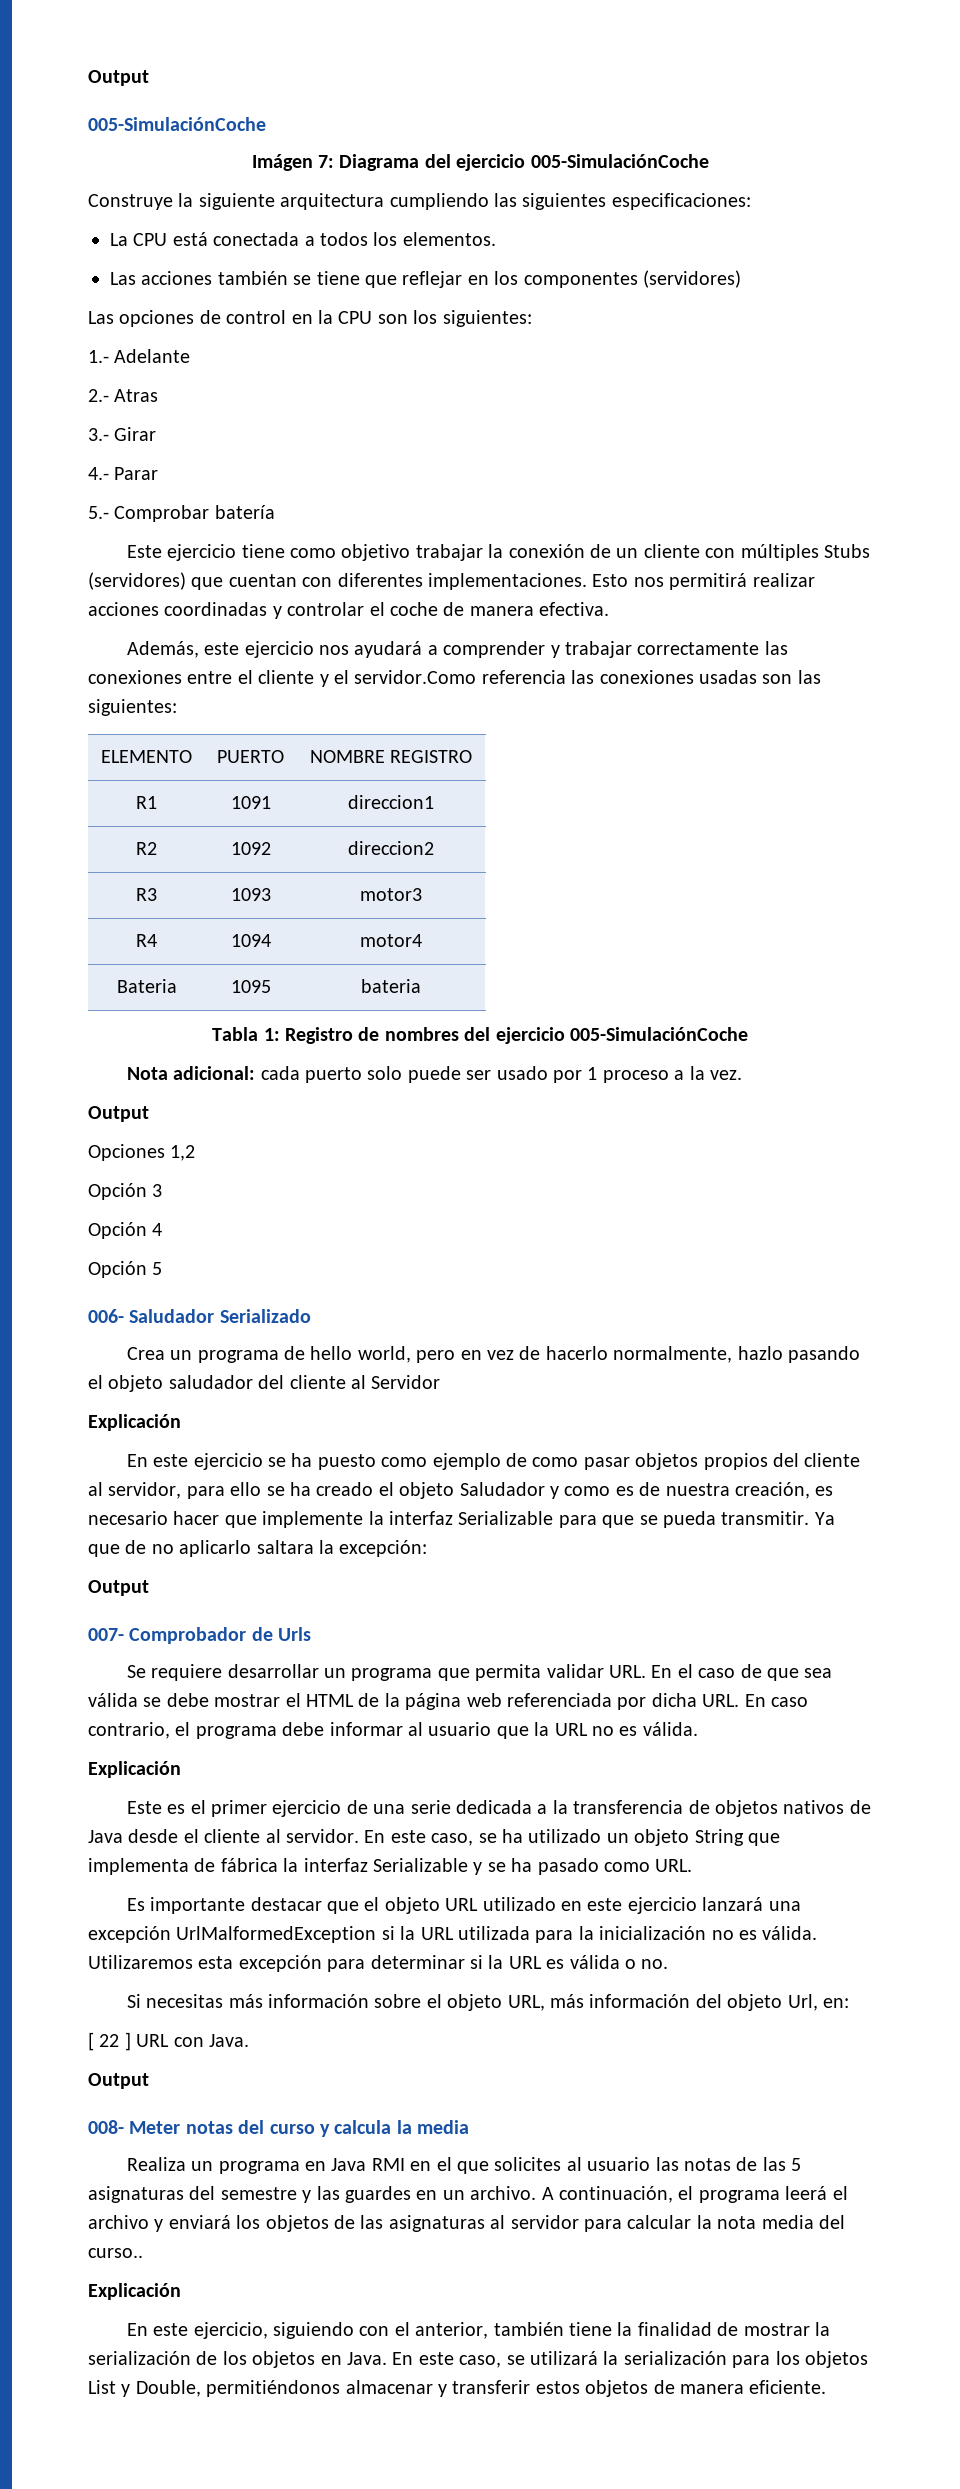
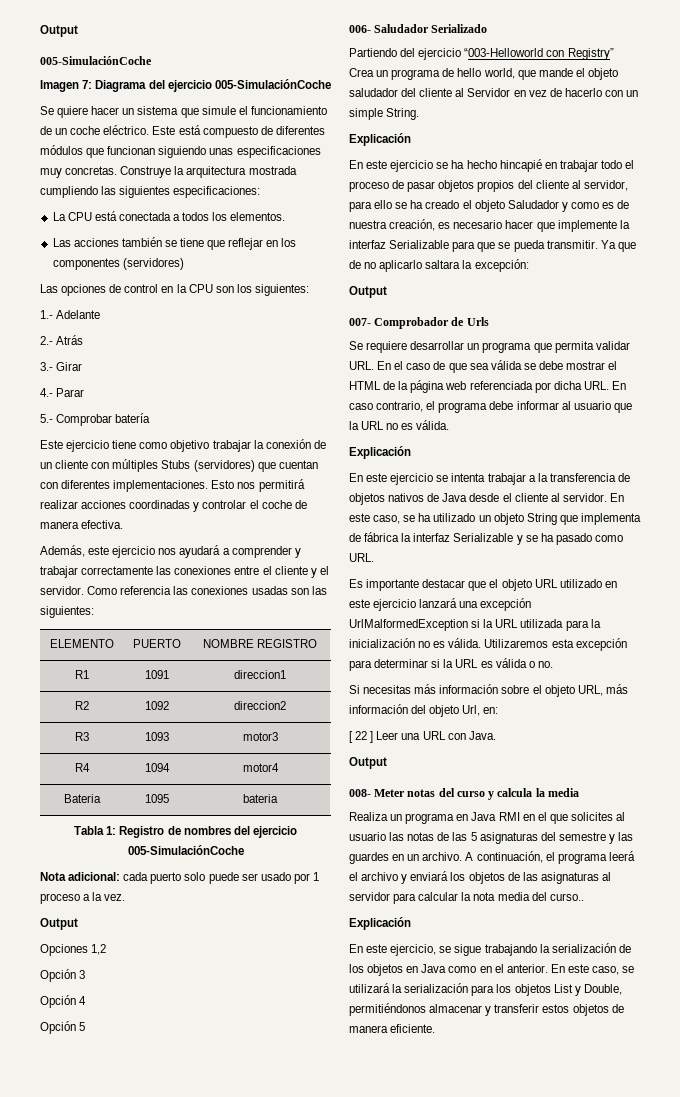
- Imágen 7: Diagrama del ejercicio 005-SimulaciónCoche
+ Imagen 7: Diagrama del ejercicio 005-SimulaciónCoche
- Construye la siguiente arquitectura cumpliendo las siguientes especificaciones:
+ Se quiere hacer un sistema que simule el funcionamiento de un coche eléctrico. Este está compuesto de diferentes módulos que funcionan siguiendo unas especificaciones muy concretas. Construye la arquitectura mostrada cumpliendo las siguientes especificaciones:
- 2.- Atras
+ 2.- Atrás
- Además, este ejercicio nos ayudará a comprender y trabajar correctamente las conexiones entre el cliente y el servidor.Como referencia las conexiones usadas son las siguientes:
+ Además, este ejercicio nos ayudará a comprender y trabajar correctamente las conexiones entre el cliente y el servidor. Como referencia las conexiones usadas son las siguientes:
- Crea un programa de hello world, pero en vez de hacerlo normalmente, hazlo pasando el objeto saludador del cliente al Servidor
+ Partiendo del ejercicio “003-Helloworld con Registry” Crea un programa de hello world, que mande el objeto saludador del cliente al Servidor en vez de hacerlo con un simple String.
- En este ejercicio se ha puesto como ejemplo de como pasar objetos propios del cliente al servidor, para ello se ha creado el objeto Saludador y como es de nuestra creación, es necesario hacer que implemente la interfaz Serializable para que se pueda transmitir.
+ En este ejercicio se ha hecho hincapié en trabajar todo el proceso de pasar objetos propios del cliente al servidor, para ello se ha creado el objeto Saludador y como es de nuestra creación, es necesario hacer que implemente la interfaz Serializable para que se pueda transmitir.
- Este es el primer ejercicio de una serie dedicada a la transferencia de objetos nativos de Java desde el cliente al servidor.
+ En este ejercicio se intenta trabajar a la transferencia de objetos nativos de Java desde el cliente al servidor.
- [ 22 ] URL con Java.
+ [ 22 ] Leer una URL con Java.
- En este ejercicio, siguiendo con el anterior, también tiene la finalidad de mostrar la serialización de los objetos en Java.
+ En este ejercicio, se sigue trabajando la serialización de los objetos en Java como en el anterior.

